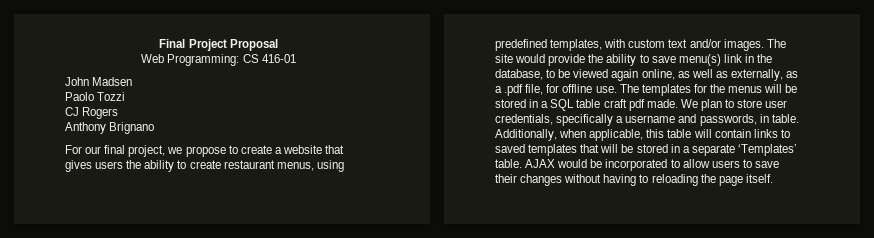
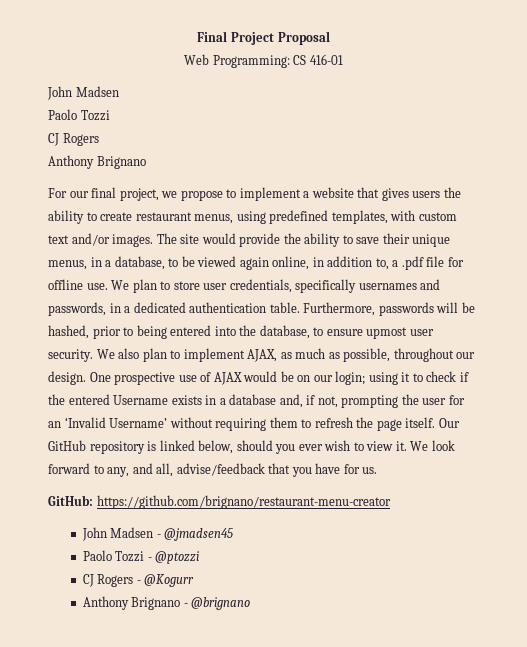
- For our final project, we propose to create a website that gives users the ability to create restaurant menus, using predefined templates, with custom text and/or images.
+ For our final project, we propose to implement a website that gives users the ability to create restaurant menus, using predefined templates, with custom text and/or images.
- The site would provide the ability to save menu(s) link in the database, to be viewed again online, as well as externally, as a .pdf file, for offline use.
+ The site would provide the ability to save their unique menus, in a database, to be viewed again online, in addition to, a .pdf file for offline use.
- The templates for the menus will be stored in a SQL table craft pdf made.
- We plan to store user credentials, specifically a username and passwords, in table. Additionally, when applicable, this table will contain links to saved templates that will be stored in a separate ‘Templates’ table. AJAX would be incorporated to allow users to save their changes without having to reloading the page itself.
+ We plan to store user credentials, specifically usernames and passwords, in a dedicated authentication table. Furthermore, passwords will be hashed, prior to being entered into the database, to ensure upmost user security. We also plan to implement AJAX, as much as possible, throughout our design. One prospective use of AJAX would be on our login; using it to check if the entered Username exists in a database and, if not, prompting the user for an ‘Invalid Username’ without requiring them to refresh the page itself. Our GitHub repository is linked below, should you ever wish to view it. We look forward to any, and all, advise/feedback that you have for us.
+ GitHub: https://github.com/brignano/restaurant-menu-creator
+ John Madsen - @jmadsen45
+ Paolo Tozzi - @ptozzi
+ CJ Rogers - @Kogurr
+ Anthony Brignano - @brignano

